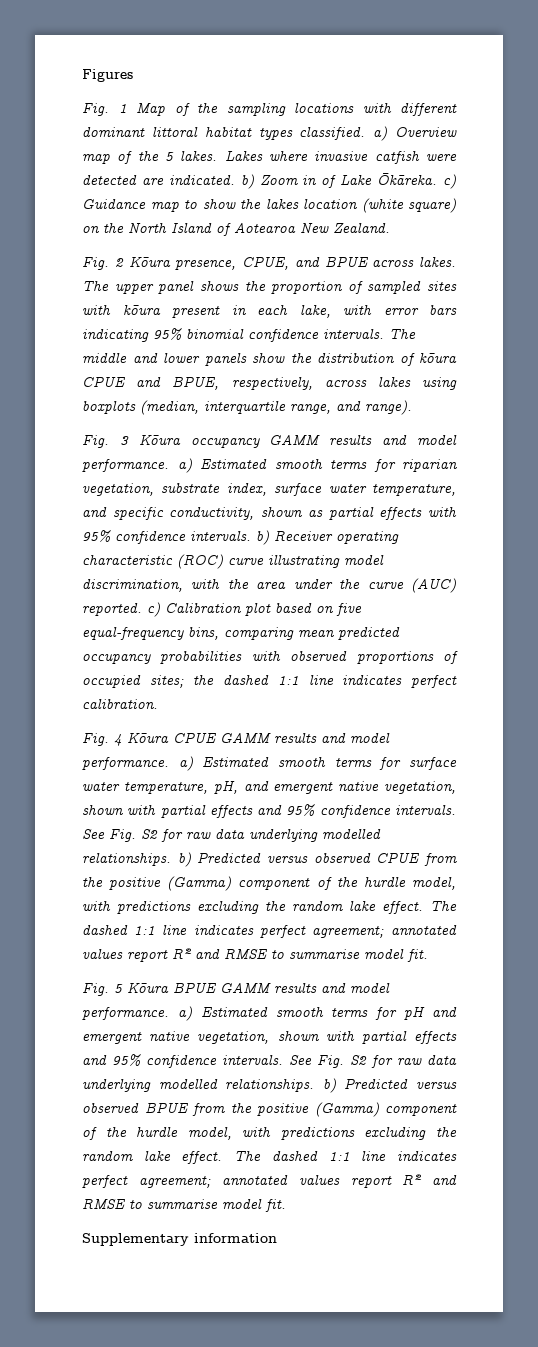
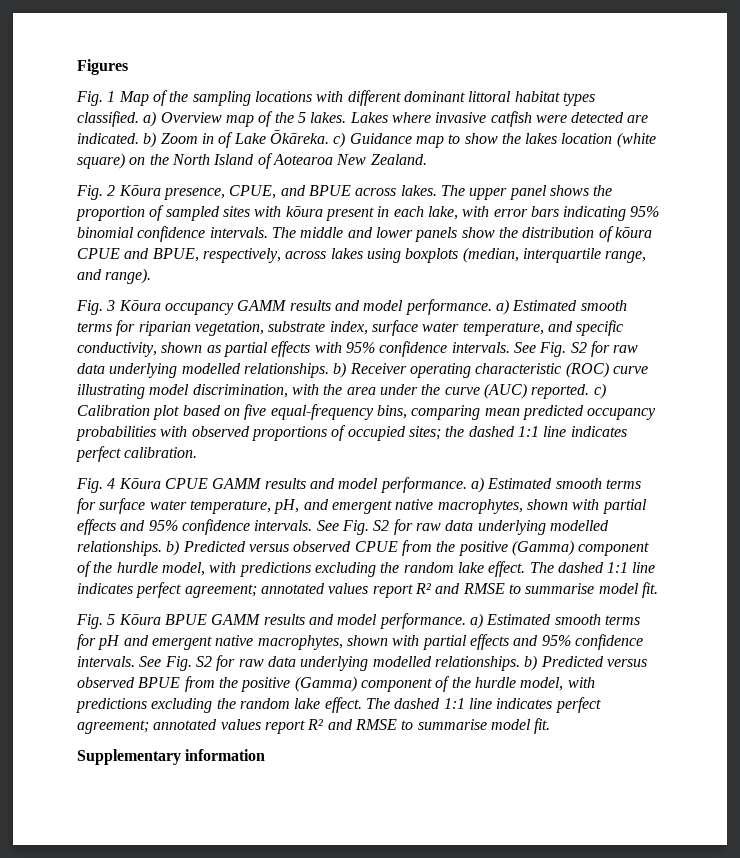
- Fig. 3 Kōura occupancy GAMM results and model performance. a) Estimated smooth terms for riparian vegetation, substrate index, surface water temperature, and specific conductivity, shown as partial effects with 95% confidence intervals. b) Receiver operating characteristic (ROC) curve illustrating model discrimination, with the area under the curve (AUC) reported. c) Calibration plot based on five equal-frequency bins, comparing mean predicted occupancy probabilities with observed proportions of occupied sites;
+ Fig. 3 Kōura occupancy GAMM results and model performance. a) Estimated smooth terms for riparian vegetation, substrate index, surface water temperature, and specific conductivity, shown as partial effects with 95% confidence intervals. See Fig. S2 for raw data underlying modelled relationships. b) Receiver operating characteristic (ROC) curve illustrating model discrimination, with the area under the curve (AUC) reported. c) Calibration plot based on five equal-frequency bins, comparing mean predicted occupancy probabilities with observed proportions of occupied sites;
- Fig. 4 Kōura CPUE GAMM results and model performance. a) Estimated smooth terms for surface water temperature, pH, and emergent native vegetation, shown with partial effects and 95% confidence intervals.
+ Fig. 4 Kōura CPUE GAMM results and model performance. a) Estimated smooth terms for surface water temperature, pH, and emergent native macrophytes, shown with partial effects and 95% confidence intervals.
- Fig. 5 Kōura BPUE GAMM results and model performance. a) Estimated smooth terms for pH and emergent native vegetation, shown with partial effects and 95% confidence intervals.
+ Fig. 5 Kōura BPUE GAMM results and model performance. a) Estimated smooth terms for pH and emergent native macrophytes, shown with partial effects and 95% confidence intervals.

